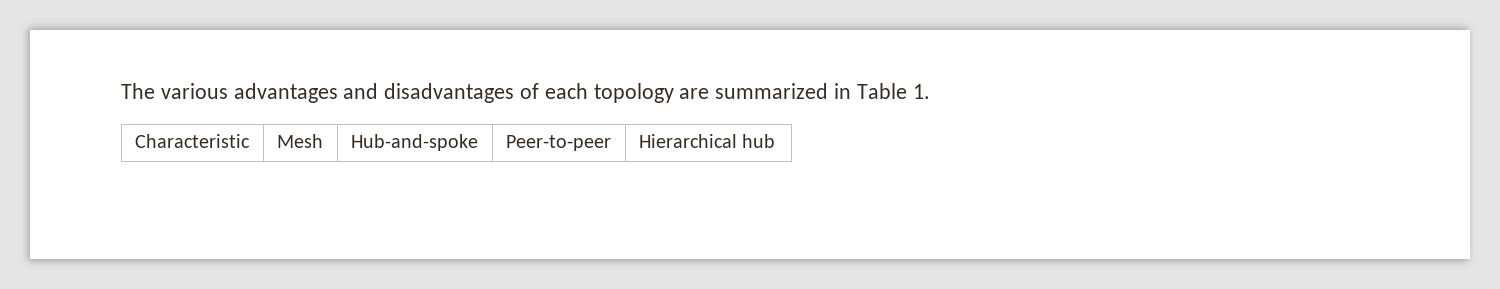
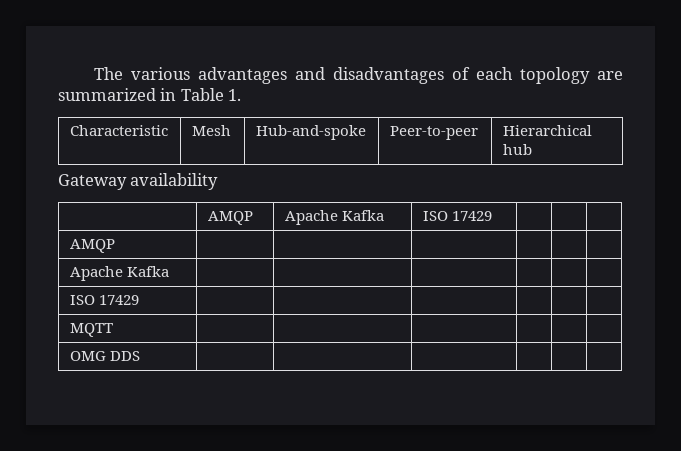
+ Gateway availability
+ | AMQP | Apache Kafka | ISO 17429 | | |
+ AMQP | | | | | |
+ Apache Kafka | | | | | |
+ ISO 17429 | | | | | |
+ MQTT | | | | | |
+ OMG DDS | | | | | |

